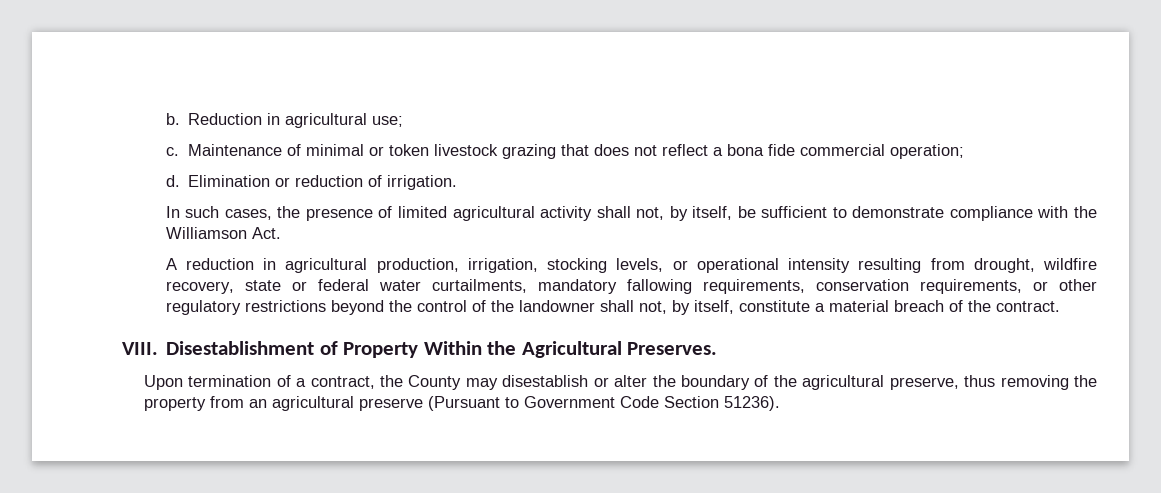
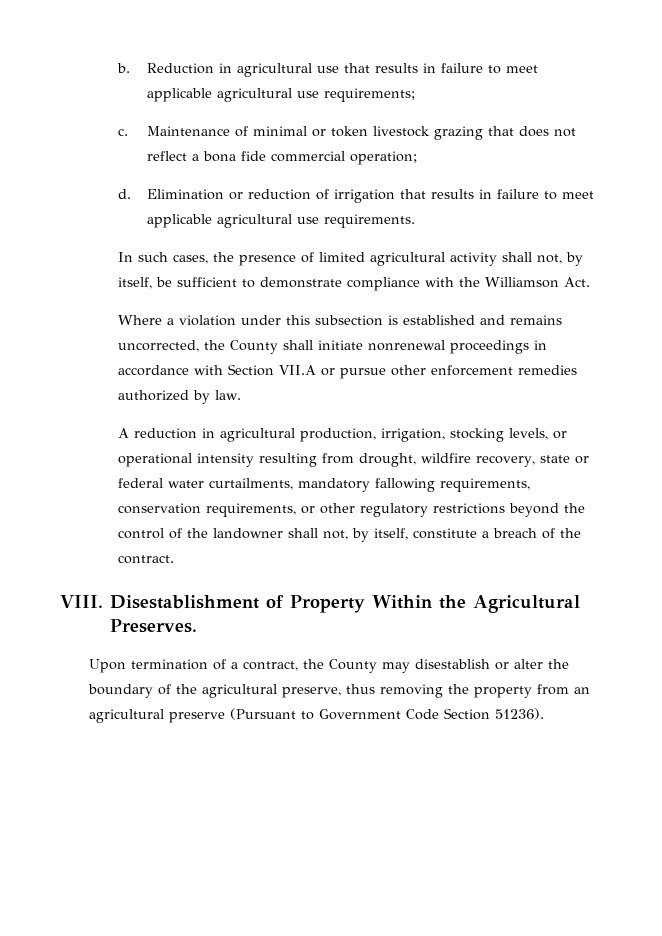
- Reduction in agricultural use;
+ Reduction in agricultural use that results in failure to meet applicable agricultural use requirements;
- Elimination or reduction of irrigation.
+ Elimination or reduction of irrigation that results in failure to meet applicable agricultural use requirements.
+ Where a violation under this subsection is established and remains uncorrected, the County shall initiate nonrenewal proceedings in accordance with Section VII.A or pursue other enforcement remedies authorized by law.
- A reduction in agricultural production, irrigation, stocking levels, or operational intensity resulting from drought, wildfire recovery, state or federal water curtailments, mandatory fallowing requirements, conservation requirements, or other regulatory restrictions beyond the control of the landowner shall not, by itself, constitute a material breach of the contract.
+ A reduction in agricultural production, irrigation, stocking levels, or operational intensity resulting from drought, wildfire recovery, state or federal water curtailments, mandatory fallowing requirements, conservation requirements, or other regulatory restrictions beyond the control of the landowner shall not, by itself, constitute a breach of the contract.

